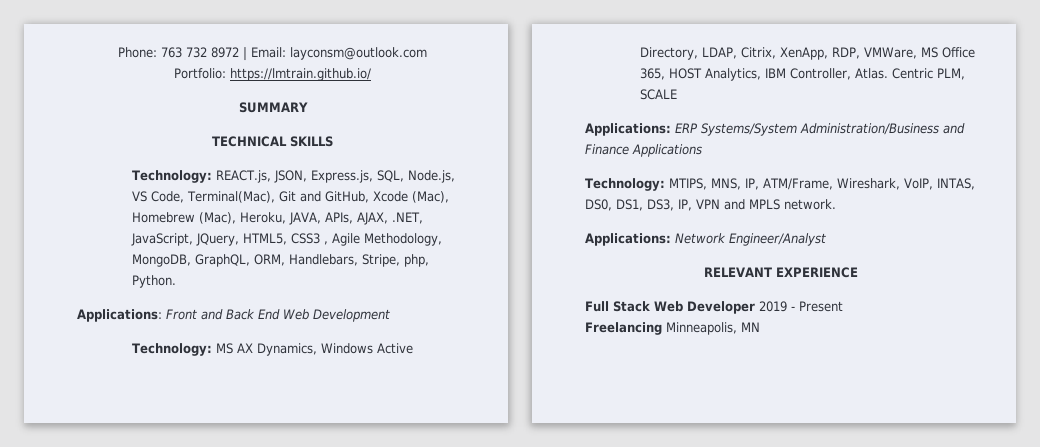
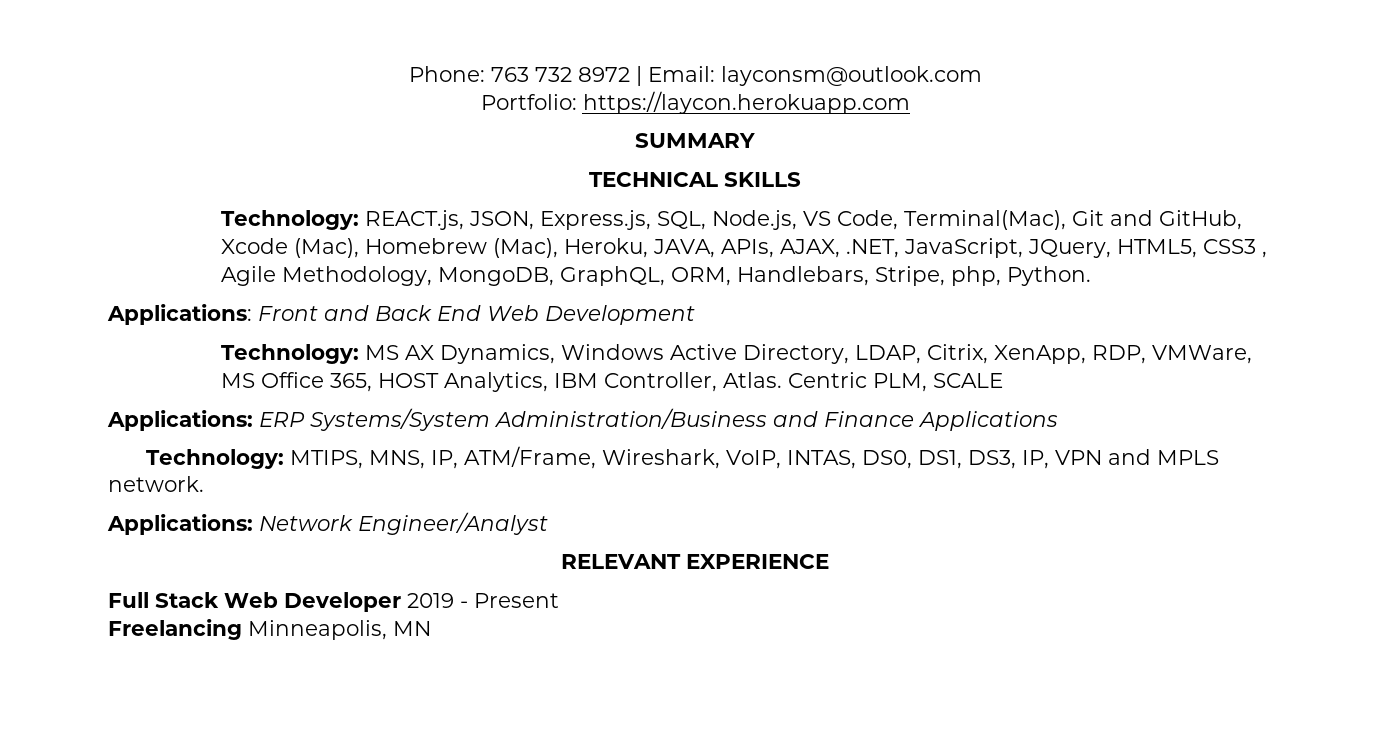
- Portfolio: https://lmtrain.github.io/
+ Portfolio: https://laycon.herokuapp.com

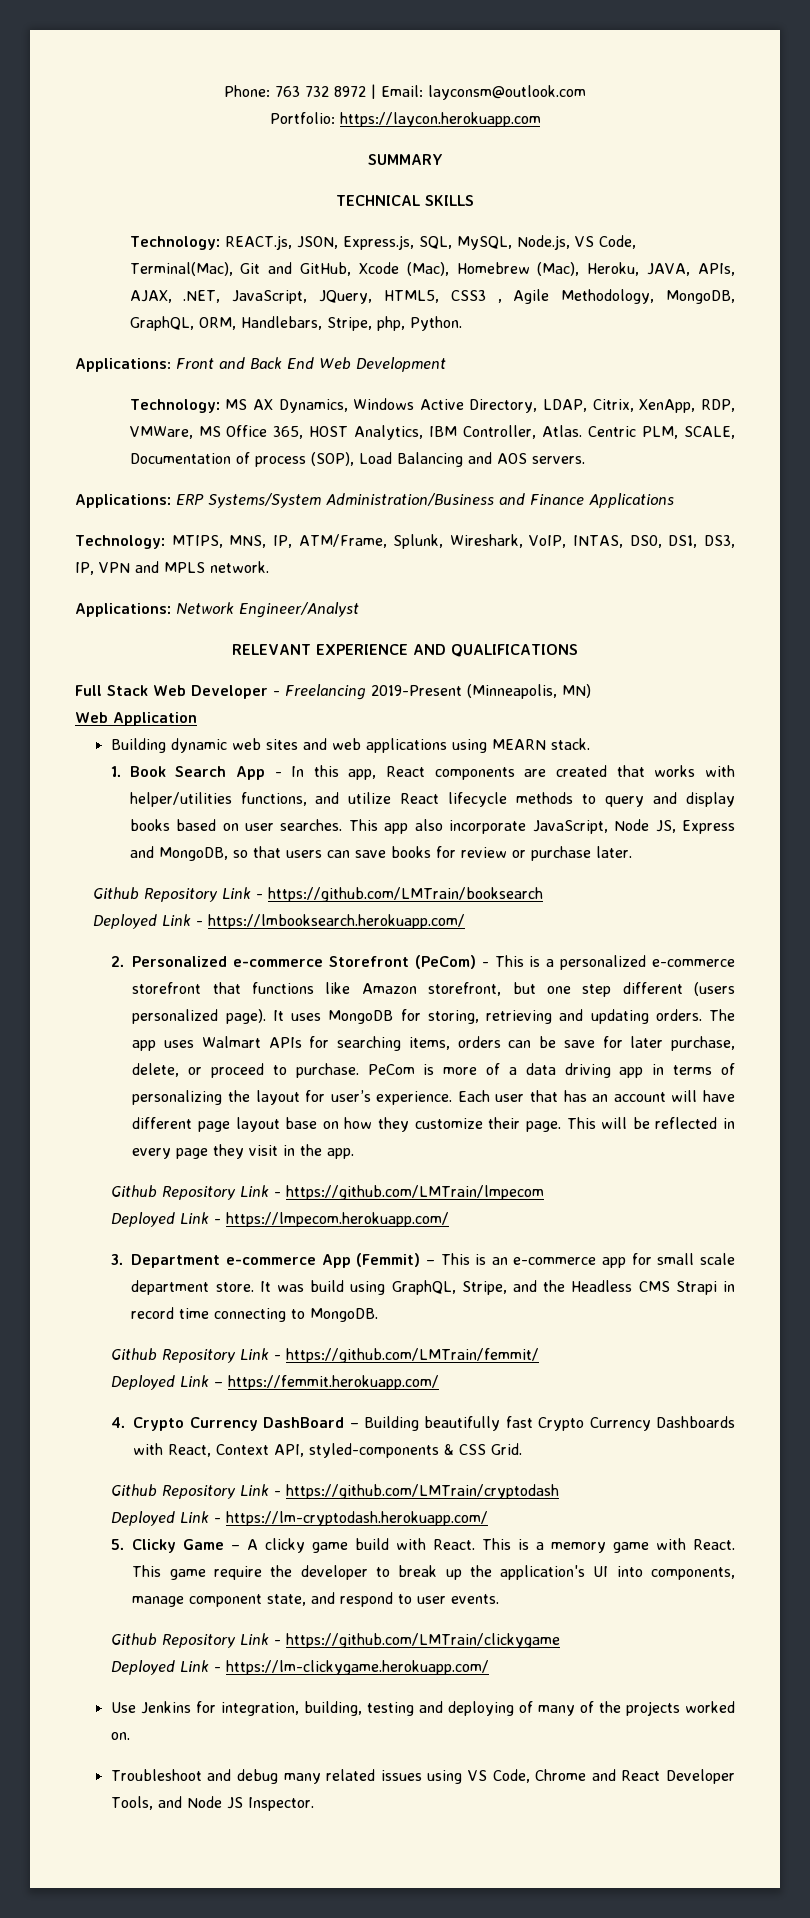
- Technology: REACT.js, JSON, Express.js, SQL, Node.js, VS Code, Terminal(Mac), Git and GitHub, Xcode (Mac), Homebrew (Mac), Heroku, JAVA, APIs, AJAX, .NET, JavaScript, JQuery, HTML5, CSS3 , Agile Methodology, MongoDB, GraphQL, ORM, Handlebars, Stripe, php, Python.
+ Technology: REACT.js, JSON, Express.js, SQL, MySQL, Node.js, VS Code, Terminal(Mac), Git and GitHub, Xcode (Mac), Homebrew (Mac), Heroku, JAVA, APIs, AJAX, .NET, JavaScript, JQuery, HTML5, CSS3 , Agile Methodology, MongoDB, GraphQL, ORM, Handlebars, Stripe, php, Python.
- Centric PLM, SCALE
+ Centric PLM, SCALE, Documentation of process (SOP), Load Balancing and AOS servers.
- Technology: MTIPS, MNS, IP, ATM/Frame, Wireshark, VoIP, INTAS, DS0, DS1, DS3, IP, VPN and MPLS network.
+ Technology: MTIPS, MNS, IP, ATM/Frame, Splunk, Wireshark, VoIP, INTAS, DS0, DS1, DS3, IP, VPN and MPLS network.
- RELEVANT EXPERIENCE
+ RELEVANT EXPERIENCE AND QUALIFICATIONS
- Full Stack Web Developer 2019 - Present
- Freelancing Minneapolis, MN
+ Full Stack Web Developer - Freelancing 2019-Present (Minneapolis, MN)
+ Web Application
+ Building dynamic web sites and web applications using MEARN stack.
+ 1. Book Search App - In this app, React components are created that works with helper/utilities functions, and utilize React lifecycle methods to query and display books based on user searches. This app also incorporate JavaScript, Node JS, Express and MongoDB, so that users can save books for review or purchase later.
+ Github Repository Link - https://github.com/LMTrain/booksearch
+ Deployed Link - https://lmbooksearch.herokuapp.com/
+ 2. Personalized e-commerce Storefront (PeCom) - This is a personalized e-commerce storefront that functions like Amazon storefront, but one step different (users personalized page). It uses MongoDB for storing, retrieving and updating orders. The app uses Walmart APIs for searching items, orders can be save for later purchase, delete, or proceed to purchase. PeCom is more of a data driving app in terms of personalizing the layout for user’s experience. Each user that has an account will have different page layout base on how they customize their page. This will be reflected in every page they visit in the app.
+ Github Repository Link - https://github.com/LMTrain/lmpecom
+ Deployed Link - https://lmpecom.herokuapp.com/
+ 3. Department e-commerce App (Femmit) – This is an e-commerce app for small scale department store. It was build using GraphQL, Stripe, and the Headless CMS Strapi in record time connecting to MongoDB.
+ Github Repository Link - https://github.com/LMTrain/femmit/
+ Deployed Link – https://femmit.herokuapp.com/
+ 4. Crypto Currency DashBoard – Building beautifully fast Crypto Currency Dashboards with React, Context API, styled-components & CSS Grid.
+ Github Repository Link - https://github.com/LMTrain/cryptodash
+ Deployed Link - https://lm-cryptodash.herokuapp.com/
+ 5. Clicky Game – A clicky game build with React. This is a memory game with React. This game require the developer to break up the application's UI into components, manage component state, and respond to user events.
+ Github Repository Link - https://github.com/LMTrain/clickygame
+ Deployed Link - https://lm-clickygame.herokuapp.com/
+ Use Jenkins for integration, building, testing and deploying of many of the projects worked on.
+ Troubleshoot and debug many related issues using VS Code, Chrome and React Developer Tools, and Node JS Inspector.

